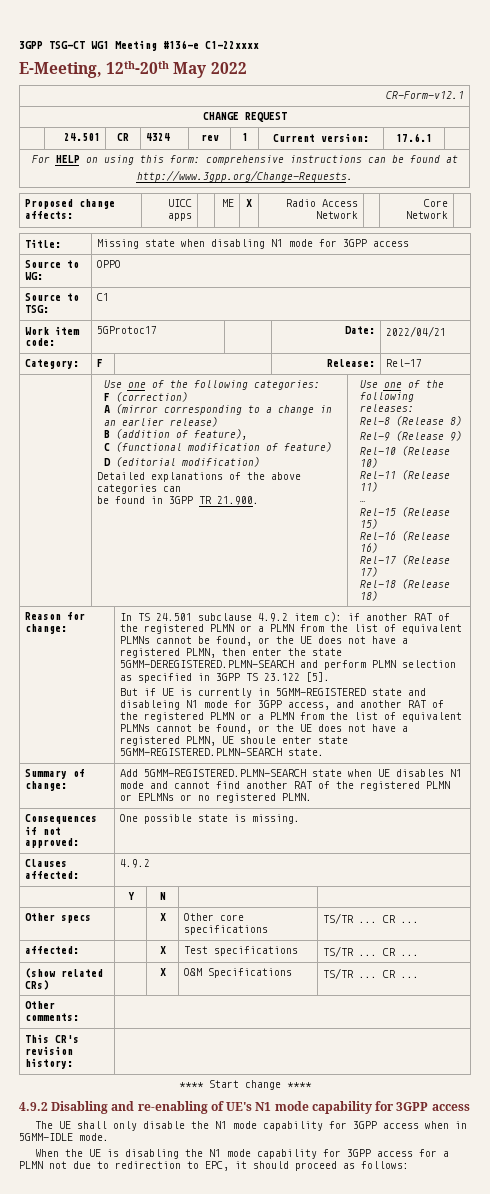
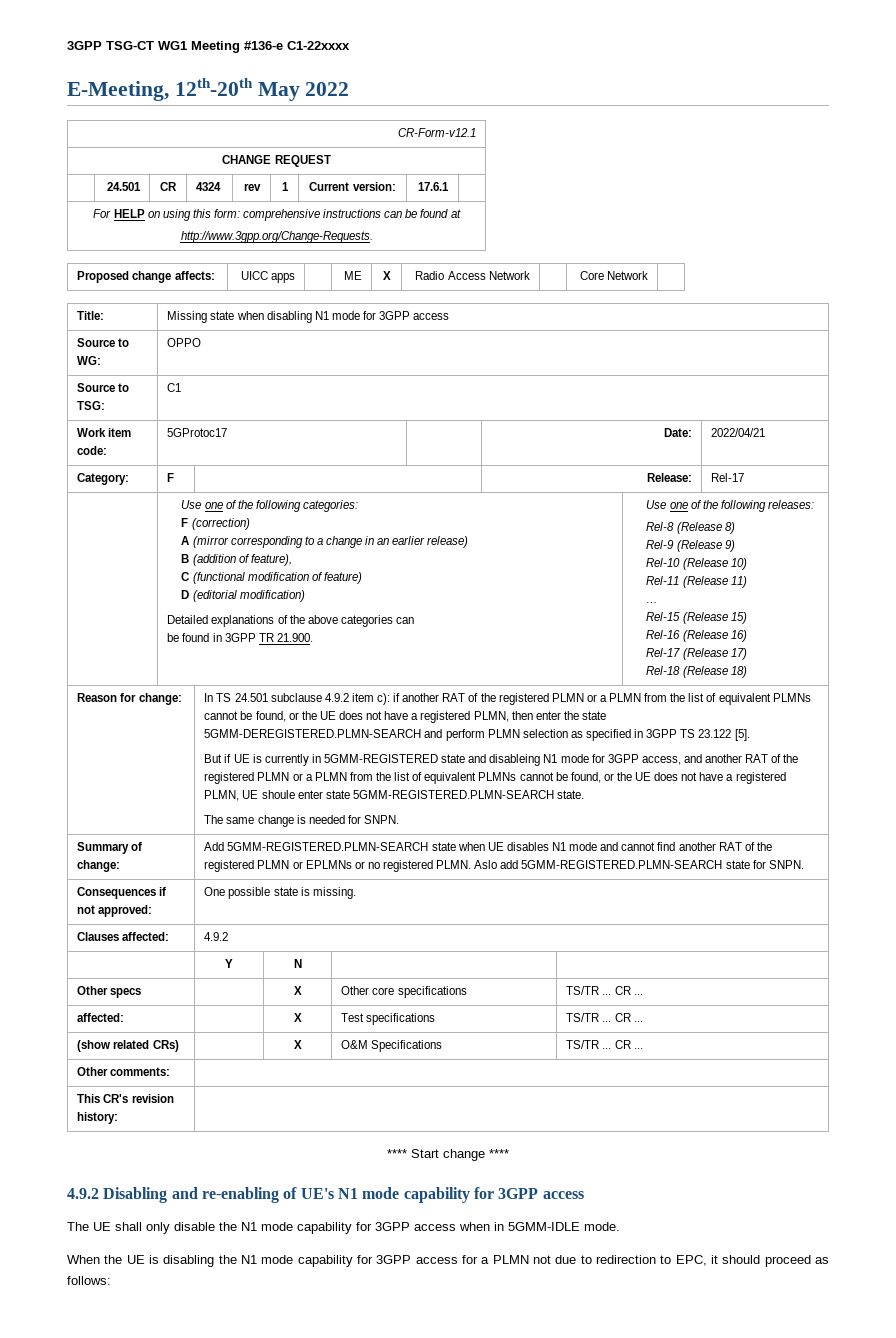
+ The same change is needed for SNPN.
- Summary of change: | Add 5GMM-REGISTERED.PLMN-SEARCH state when UE disables N1 mode and cannot find another RAT of the registered PLMN or EPLMNs or no registered PLMN.
+ Summary of change: | Add 5GMM-REGISTERED.PLMN-SEARCH state when UE disables N1 mode and cannot find another RAT of the registered PLMN or EPLMNs or no registered PLMN. Aslo add 5GMM-REGISTERED.PLMN-SEARCH state for SNPN.

